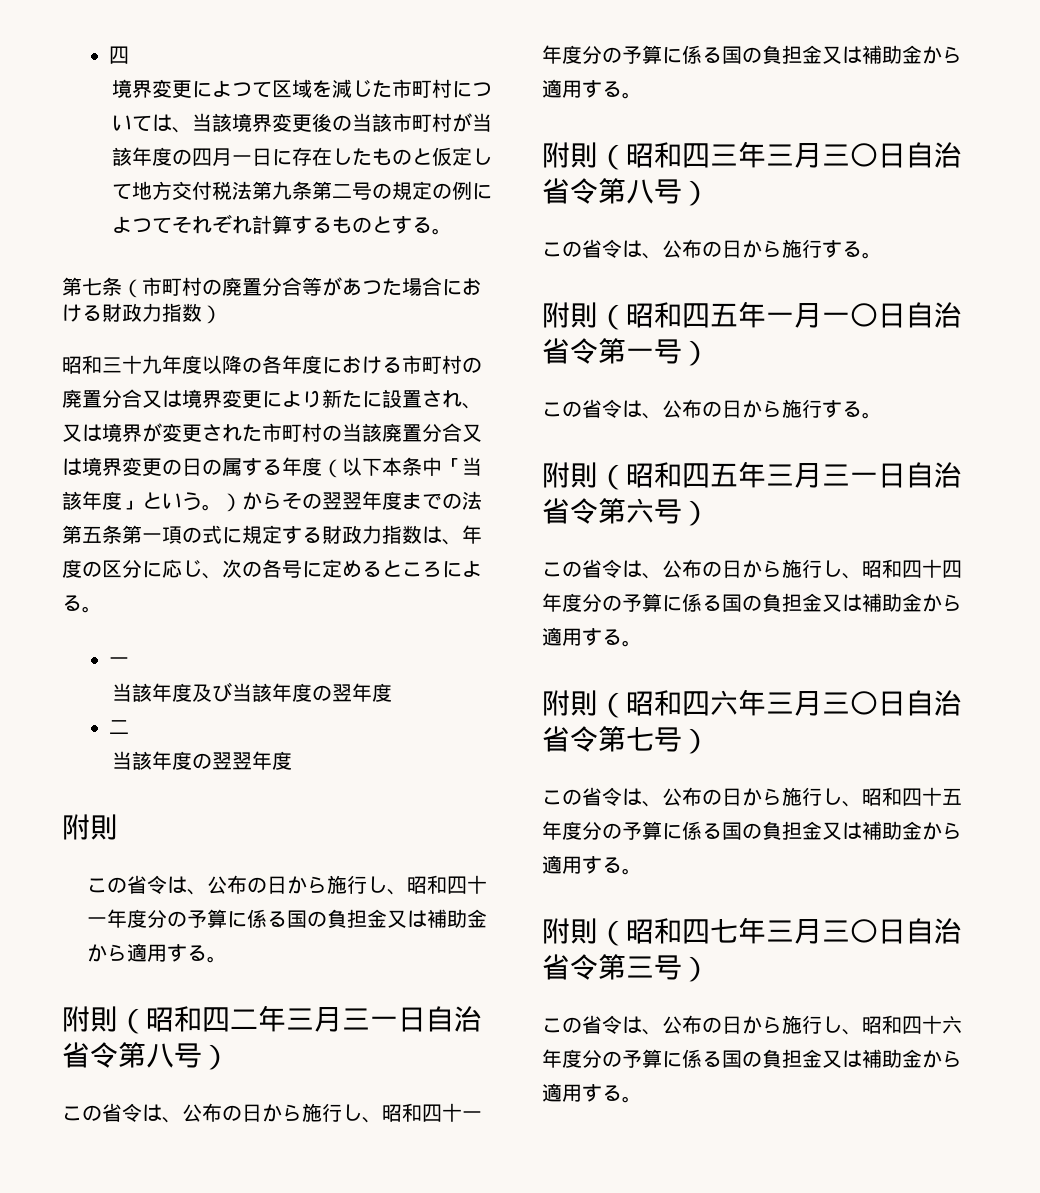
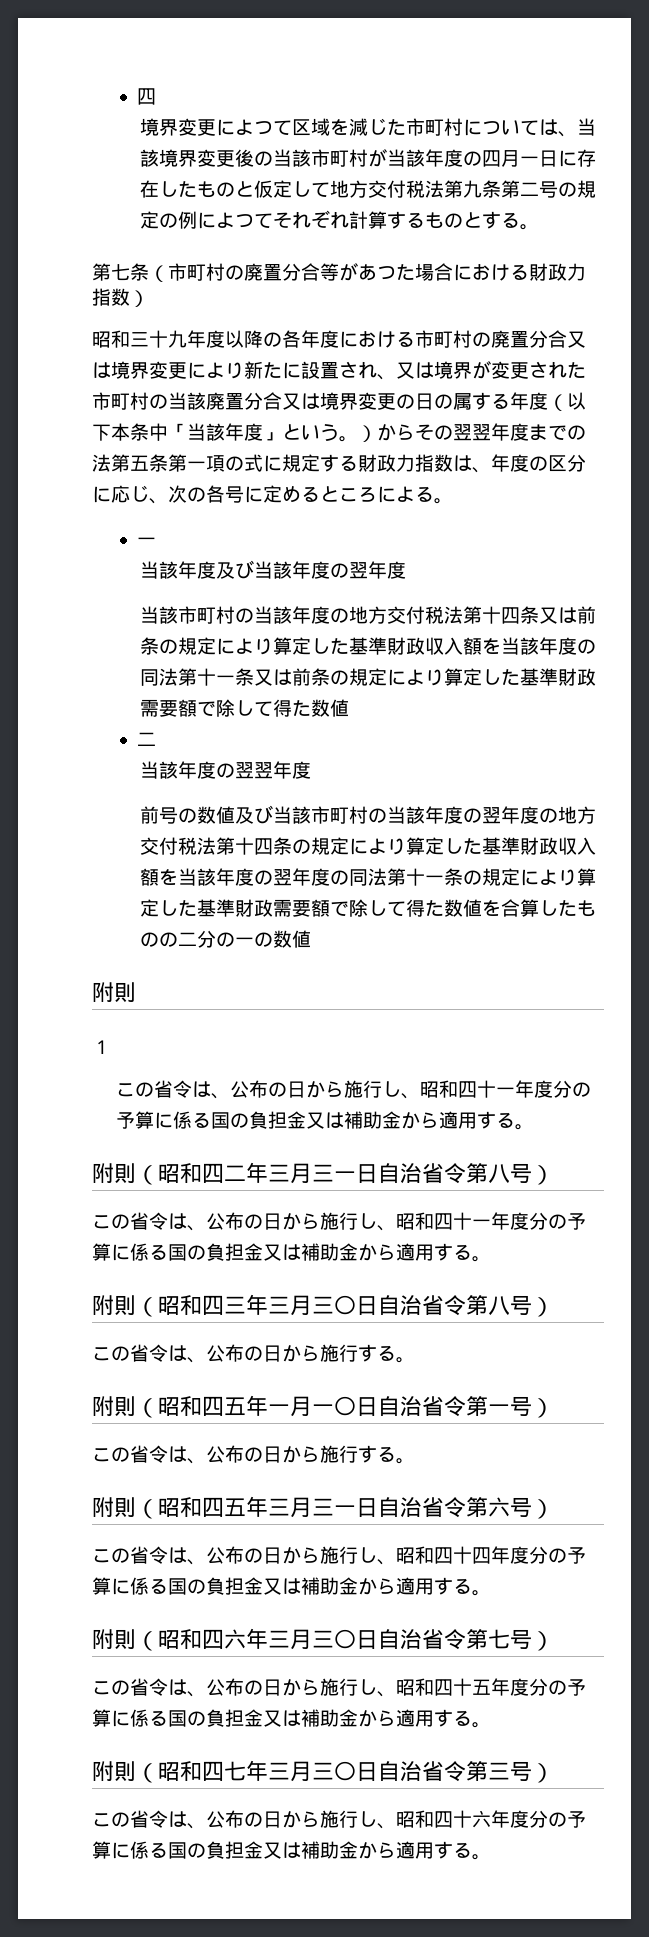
+ 当該市町村の当該年度の地方交付税法第十四条又は前条の規定により算定した基準財政収入額を当該年度の同法第十一条又は前条の規定により算定した基準財政需要額で除して得た数値
  当該年度の翌翌年度
+ 前号の数値及び当該市町村の当該年度の翌年度の地方交付税法第十四条の規定により算定した基準財政収入額を当該年度の翌年度の同法第十一条の規定により算定した基準財政需要額で除して得た数値を合算したものの二分の一の数値
  附則
+ １

